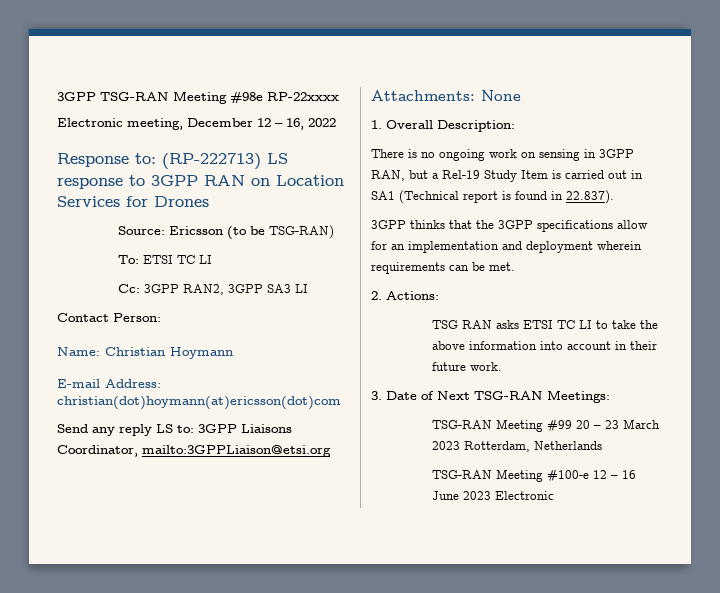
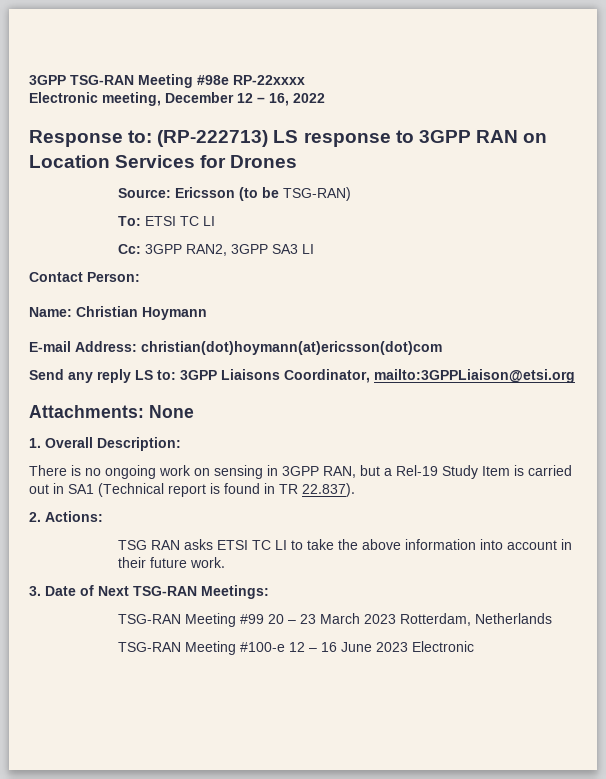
- There is no ongoing work on sensing in 3GPP RAN, but a Rel-19 Study Item is carried out in SA1 (Technical report is found in 22.837).
+ There is no ongoing work on sensing in 3GPP RAN, but a Rel-19 Study Item is carried out in SA1 (Technical report is found in TR 22.837).
- 3GPP thinks that the 3GPP specifications allow for an implementation and deployment wherein requirements can be met.

